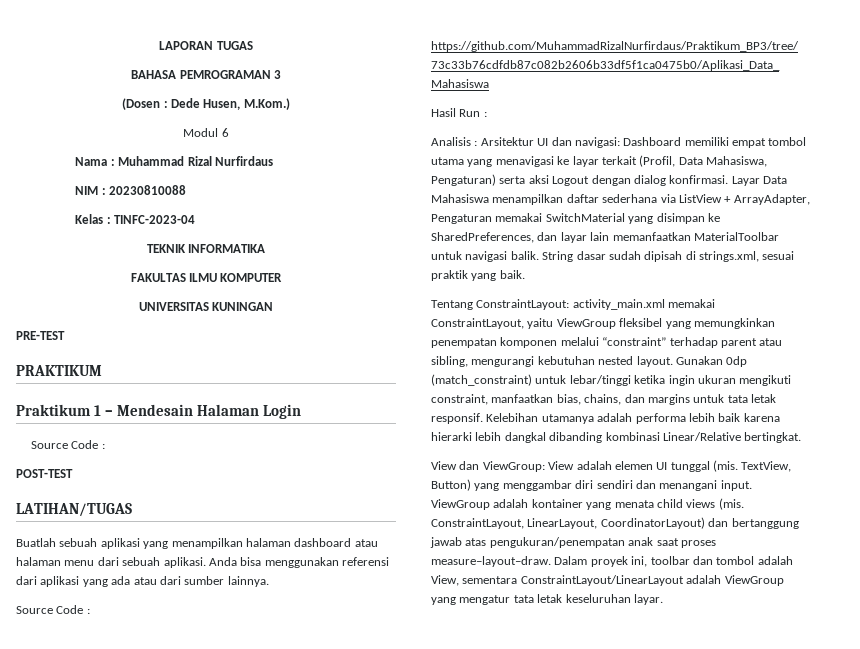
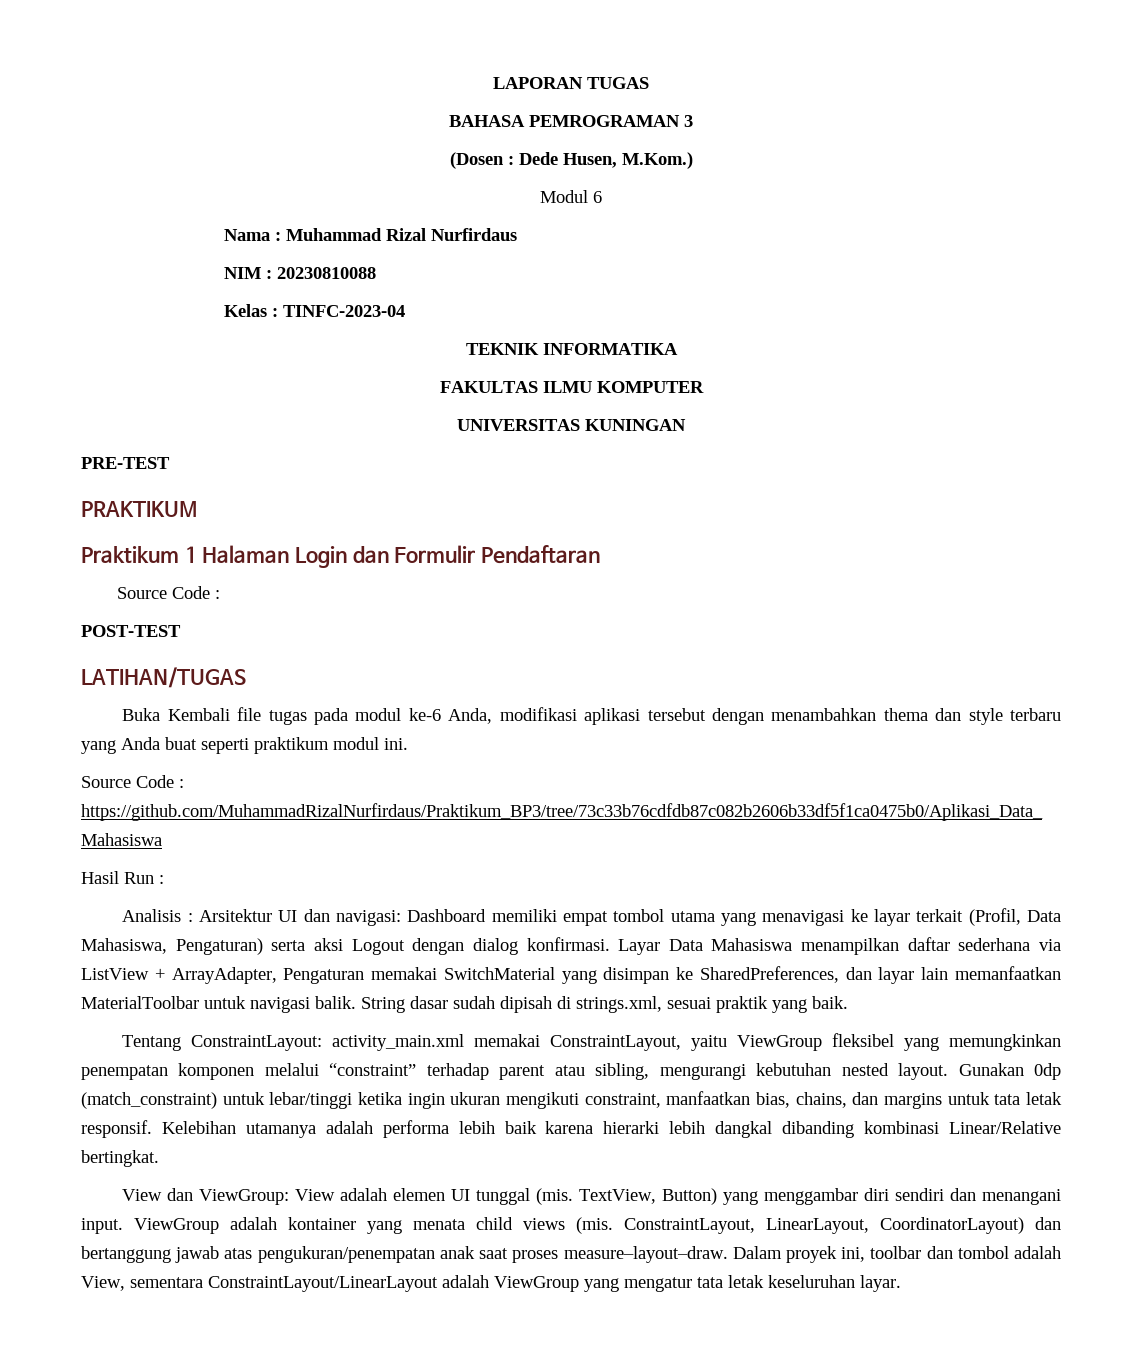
- Praktikum 1 – Mendesain Halaman Login
+ Praktikum 1 Halaman Login dan Formulir Pendaftaran
- Buatlah sebuah aplikasi yang menampilkan halaman dashboard atau halaman menu dari sebuah aplikasi. Anda bisa menggunakan referensi dari aplikasi yang ada atau dari sumber lainnya.
+ Buka Kembali file tugas pada modul ke-6 Anda, modifikasi aplikasi tersebut dengan menambahkan thema dan style terbaru yang Anda buat seperti praktikum modul ini.

